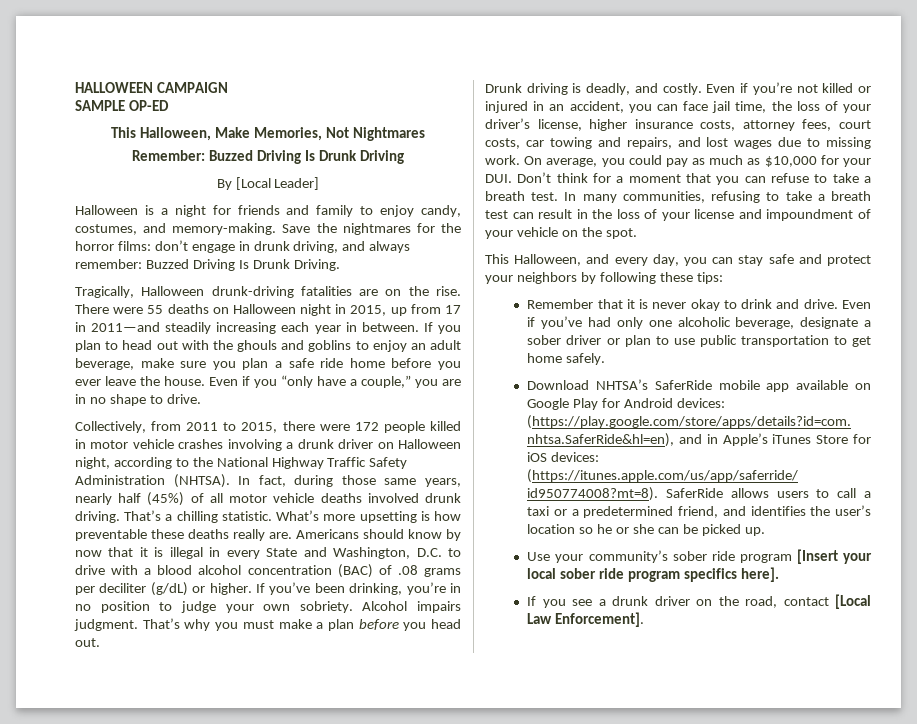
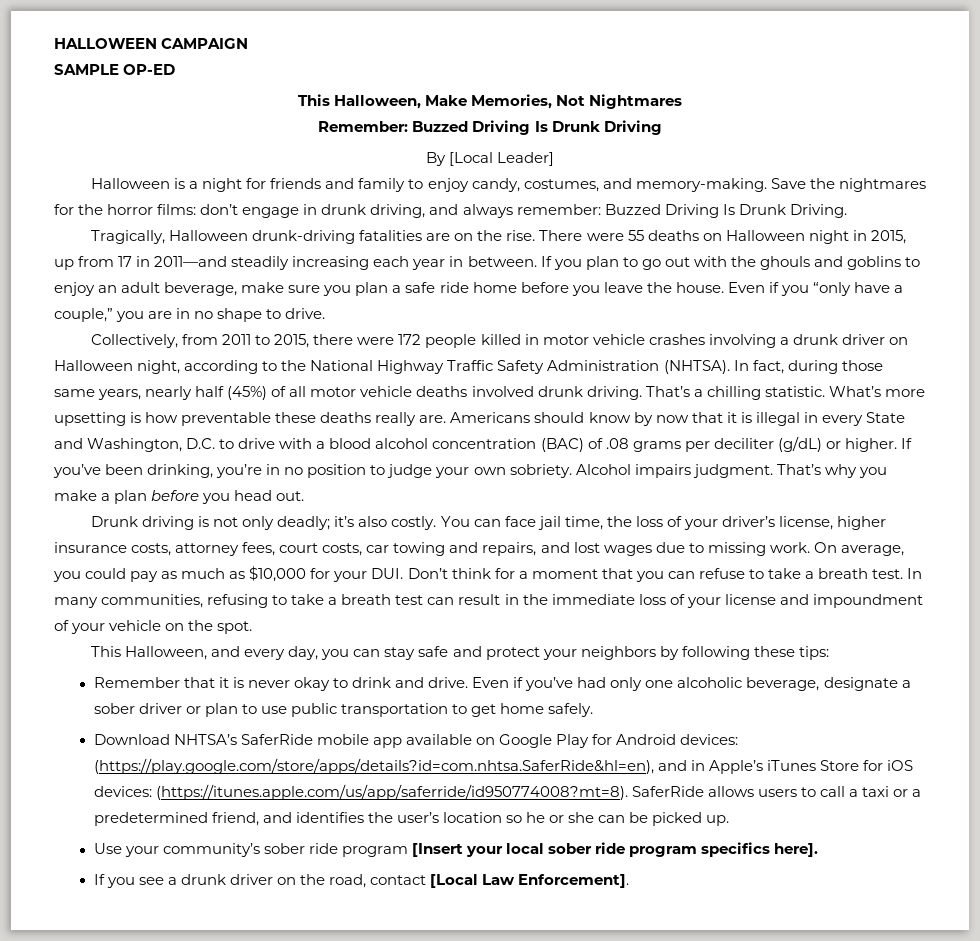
- If you plan to head out with the ghouls and goblins to enjoy an adult beverage, make sure you plan a safe ride home before you ever leave the house.
+ If you plan to go out with the ghouls and goblins to enjoy an adult beverage, make sure you plan a safe ride home before you leave the house.
- That’s why you must make a plan before you head out.
+ That’s why you make a plan before you head out.
- Drunk driving is deadly, and costly. Even if you’re not killed or injured in an accident, you can face jail time, the loss of your driver’s license, higher insurance costs, attorney fees, court costs, car towing and repairs, and lost wages due to missing work.
+ Drunk driving is not only deadly; it’s also costly. You can face jail time, the loss of your driver’s license, higher insurance costs, attorney fees, court costs, car towing and repairs, and lost wages due to missing work.
- In many communities, refusing to take a breath test can result in the loss of your license and impoundment of your vehicle on the spot.
+ In many communities, refusing to take a breath test can result in the immediate loss of your license and impoundment of your vehicle on the spot.

